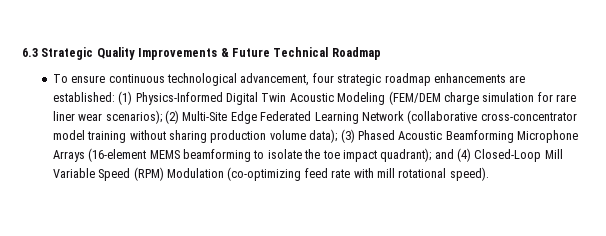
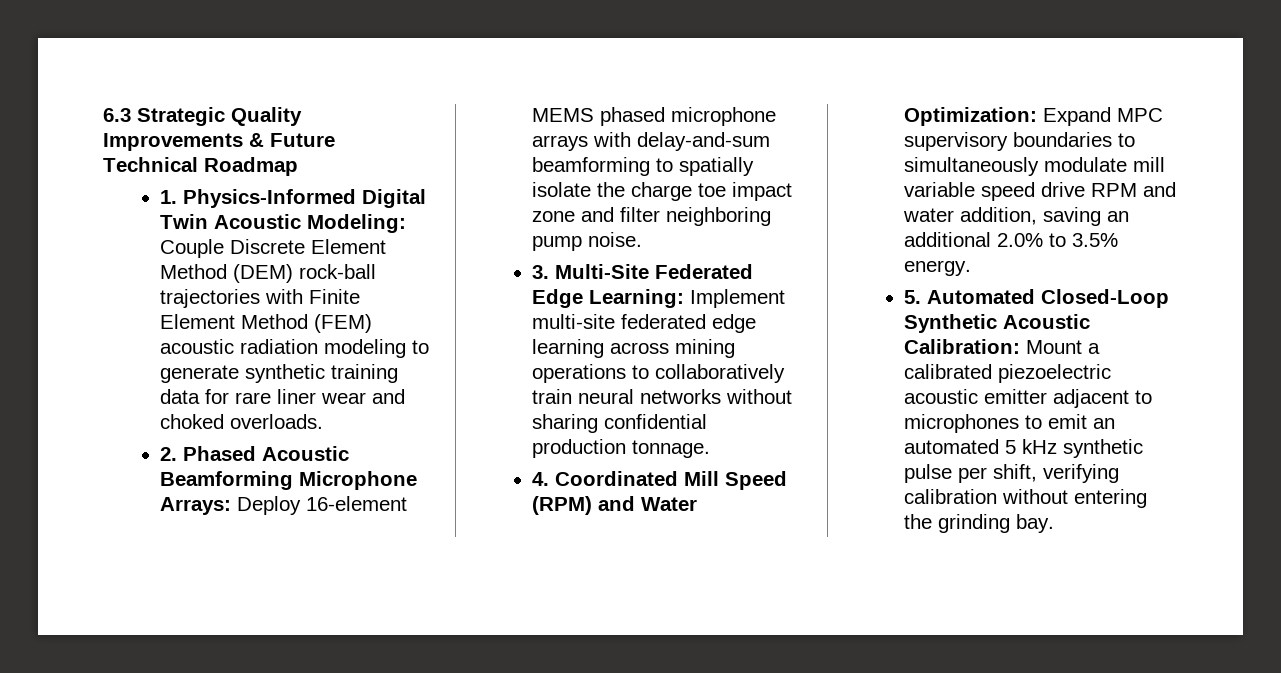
- To ensure continuous technological advancement, four strategic roadmap enhancements are established: (1) Physics-Informed Digital Twin Acoustic Modeling (FEM/DEM charge simulation for rare liner wear scenarios); (2) Multi-Site Edge Federated Learning Network (collaborative cross-concentrator model training without sharing production volume data); (3) Phased Acoustic Beamforming Microphone Arrays (16-element MEMS beamforming to isolate the toe impact quadrant); and (4) Closed-Loop Mill Variable Speed (RPM) Modulation (co-optimizing feed rate with mill rotational speed).
+ 1. Physics-Informed Digital Twin Acoustic Modeling: Couple Discrete Element Method (DEM) rock-ball trajectories with Finite Element Method (FEM) acoustic radiation modeling to generate synthetic training data for rare liner wear and choked overloads.
+ 2. Phased Acoustic Beamforming Microphone Arrays: Deploy 16-element MEMS phased microphone arrays with delay-and-sum beamforming to spatially isolate the charge toe impact zone and filter neighboring pump noise.
+ 3. Multi-Site Federated Edge Learning: Implement multi-site federated edge learning across mining operations to collaboratively train neural networks without sharing confidential production tonnage.
+ 4. Coordinated Mill Speed (RPM) and Water Optimization: Expand MPC supervisory boundaries to simultaneously modulate mill variable speed drive RPM and water addition, saving an additional 2.0% to 3.5% energy.
+ 5. Automated Closed-Loop Synthetic Acoustic Calibration: Mount a calibrated piezoelectric acoustic emitter adjacent to microphones to emit an automated 5 kHz synthetic pulse per shift, verifying calibration without entering the grinding bay.

